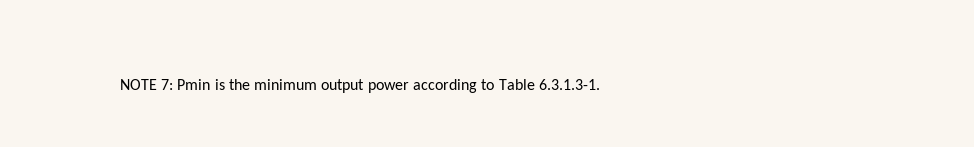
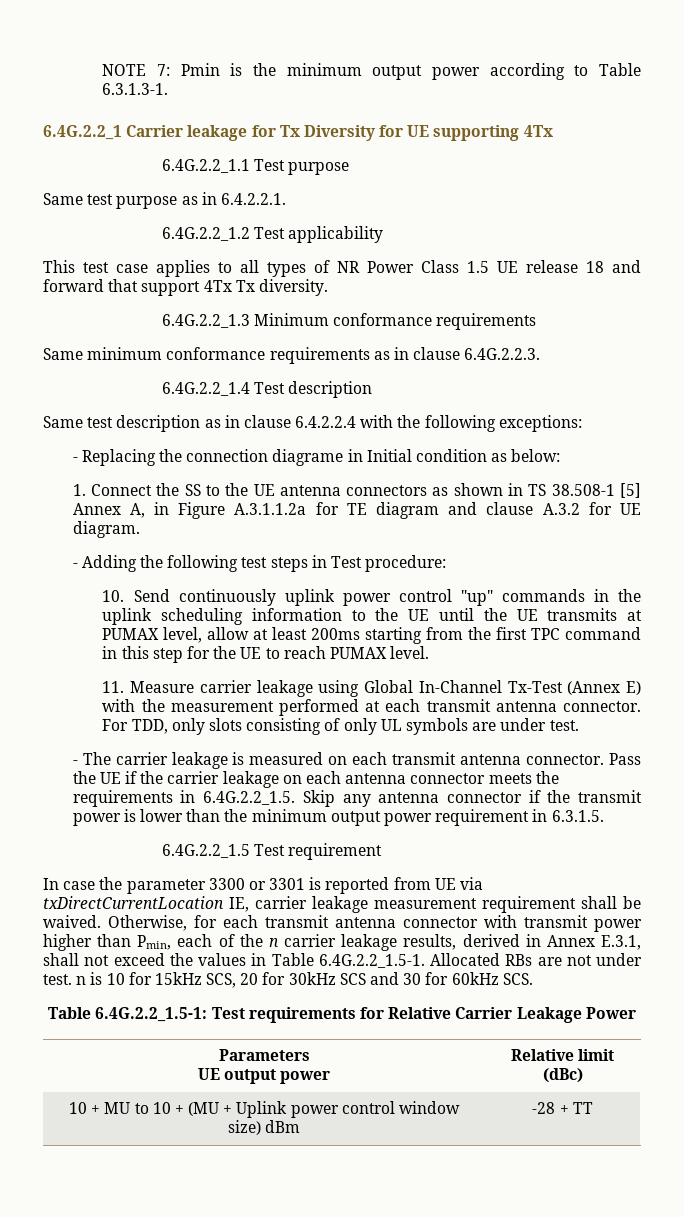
+ 6.4G.2.2_1 Carrier leakage for Tx Diversity for UE supporting 4Tx
+ 6.4G.2.2_1.1 Test purpose
+ Same test purpose as in 6.4.2.2.1.
+ 6.4G.2.2_1.2 Test applicability
+ This test case applies to all types of NR Power Class 1.5 UE release 18 and forward that support 4Tx Tx diversity.
+ 6.4G.2.2_1.3 Minimum conformance requirements
+ Same minimum conformance requirements as in clause 6.4G.2.2.3.
+ 6.4G.2.2_1.4 Test description
+ Same test description as in clause 6.4.2.2.4 with the following exceptions:
+ - Replacing the connection diagrame in Initial condition as below:
+ 1. Connect the SS to the UE antenna connectors as shown in TS 38.508-1 [5] Annex A, in Figure A.3.1.1.2a for TE diagram and clause A.3.2 for UE diagram.
+ - Adding the following test steps in Test procedure:
+ 10. Send continuously uplink power control "up" commands in the uplink scheduling information to the UE until the UE transmits at PUMAX level, allow at least 200ms starting from the first TPC command in this step for the UE to reach PUMAX level.
+ 11. Measure carrier leakage using Global In-Channel Tx-Test (Annex E) with the measurement performed at each transmit antenna connector. For TDD, only slots consisting of only UL symbols are under test.
+ - The carrier leakage is measured on each transmit antenna connector. Pass the UE if the carrier leakage on each antenna connector meets the requirements in 6.4G.2.2_1.5. Skip any antenna connector if the transmit power is lower than the minimum output power requirement in 6.3.1.5.
+ 6.4G.2.2_1.5 Test requirement
+ In case the parameter 3300 or 3301 is reported from UE via txDirectCurrentLocation IE, carrier leakage measurement requirement shall be waived. Otherwise, for each transmit antenna connector with transmit power higher than Pmin, each of the n carrier leakage results, derived in Annex E.3.1, shall not exceed the values in Table 6.4G.2.2_1.5-1. Allocated RBs are not under test. n is 10 for 15kHz SCS, 20 for 30kHz SCS and 30 for 60kHz SCS.
+ Table 6.4G.2.2_1.5-1: Test requirements for Relative Carrier Leakage Power
+ Parameters
+ UE output power | Relative limit (dBc)
+ 10 + MU to 10 + (MU + Uplink power control window size) dBm | -28 + TT

